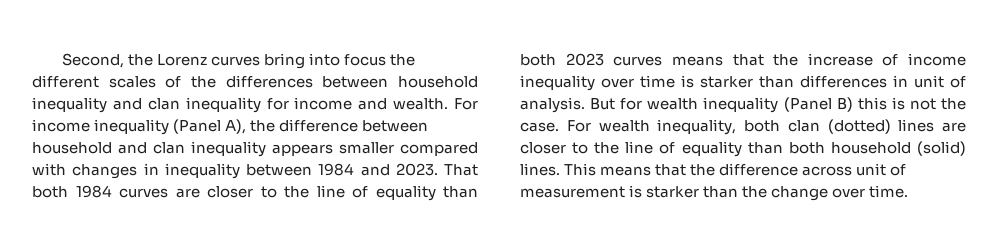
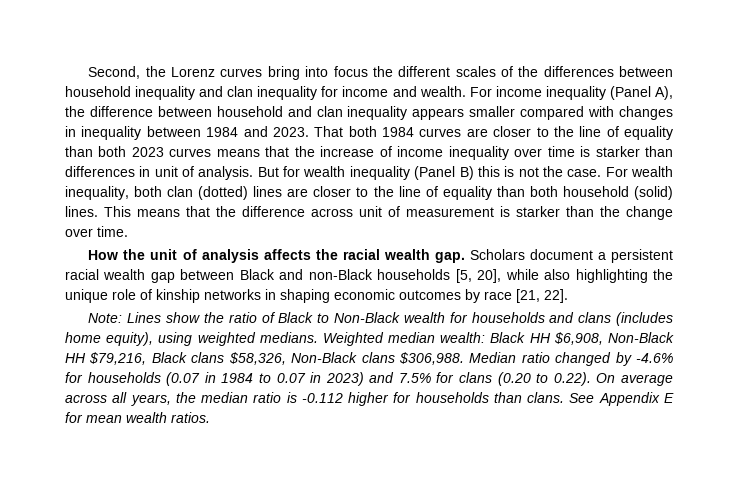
+ How the unit of analysis affects the racial wealth gap. Scholars document a persistent racial wealth gap between Black and non-Black households [5, 20], while also highlighting the unique role of kinship networks in shaping economic outcomes by race [21, 22].
+ Note: Lines show the ratio of Black to Non-Black wealth for households and clans (includes home equity), using weighted medians. Weighted median wealth: Black HH $6,908, Non-Black HH $79,216, Black clans $58,326, Non-Black clans $306,988. Median ratio changed by -4.6% for households (0.07 in 1984 to 0.07 in 2023) and 7.5% for clans (0.20 to 0.22). On average across all years, the median ratio is -0.112 higher for households than clans. See Appendix E for mean wealth ratios.

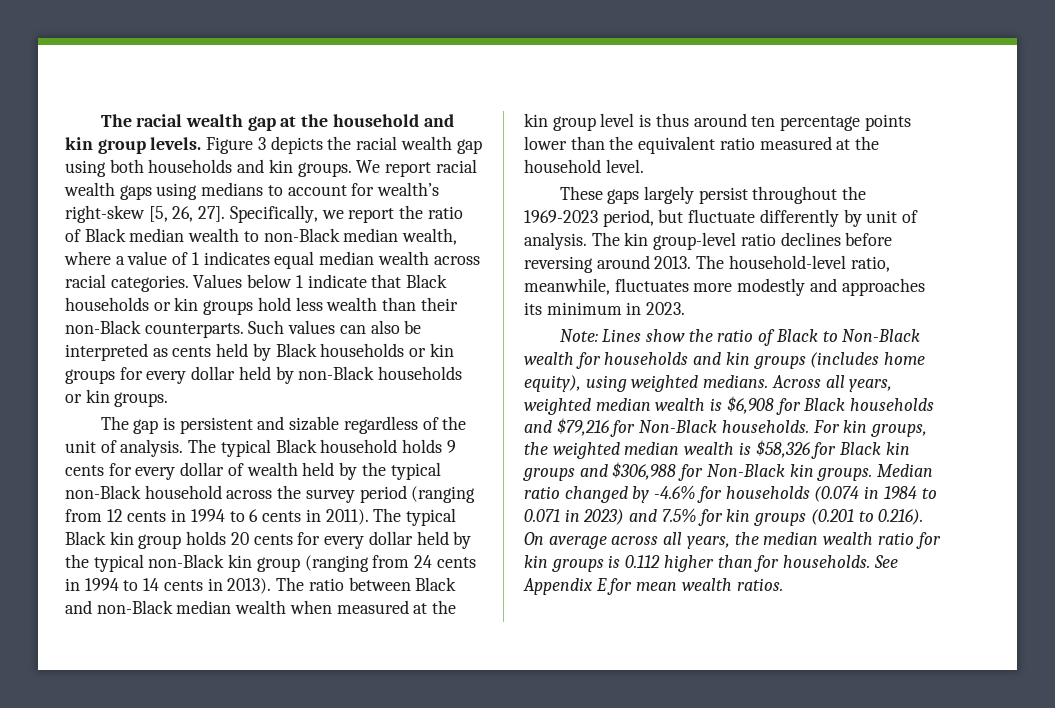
- Second, the Lorenz curves bring into focus the different scales of the differences between household inequality and clan inequality for income and wealth. For income inequality (Panel A), the difference between household and clan inequality appears smaller compared with changes in inequality between 1984 and 2023. That both 1984 curves are closer to the line of equality than both 2023 curves means that the increase of income inequality over time is starker than differences in unit of analysis. But for wealth inequality (Panel B) this is not the case. For wealth inequality, both clan (dotted) lines are closer to the line of equality than both household (solid) lines. This means that the difference across unit of measurement is starker than the change over time.
- How the unit of analysis affects the racial wealth gap. Scholars document a persistent racial wealth gap between Black and non-Black households [5, 20], while also highlighting the unique role of kinship networks in shaping economic outcomes by race [21, 22].
+ The racial wealth gap at the household and kin group levels. Figure 3 depicts the racial wealth gap using both households and kin groups. We report racial wealth gaps using medians to account for wealth’s right-skew [5, 26, 27]. Specifically, we report the ratio of Black median wealth to non-Black median wealth, where a value of 1 indicates equal median wealth across racial categories. Values below 1 indicate that Black households or kin groups hold less wealth than their non-Black counterparts. Such values can also be interpreted as cents held by Black households or kin groups for every dollar held by non-Black households or kin groups.
+ The gap is persistent and sizable regardless of the unit of analysis. The typical Black household holds 9 cents for every dollar of wealth held by the typical non-Black household across the survey period (ranging from 12 cents in 1994 to 6 cents in 2011). The typical Black kin group holds 20 cents for every dollar held by the typical non-Black kin group (ranging from 24 cents in 1994 to 14 cents in 2013). The ratio between Black and non-Black median wealth when measured at the kin group level is thus around ten percentage points lower than the equivalent ratio measured at the household level.
+ These gaps largely persist throughout the 1969-2023 period, but fluctuate differently by unit of analysis. The kin group-level ratio declines before reversing around 2013. The household-level ratio, meanwhile, fluctuates more modestly and approaches its minimum in 2023.
- Note: Lines show the ratio of Black to Non-Black wealth for households and clans (includes home equity), using weighted medians.
+ Note: Lines show the ratio of Black to Non-Black wealth for households and kin groups (includes home equity), using weighted medians.
- Weighted median wealth: Black HH $6,908, Non-Black HH $79,216, Black clans $58,326, Non-Black clans $306,988.
+ Across all years, weighted median wealth is $6,908 for Black households and $79,216 for Non-Black households. For kin groups, the weighted median wealth is $58,326 for Black kin groups and $306,988 for Non-Black kin groups.
- Median ratio changed by -4.6% for households (0.07 in 1984 to 0.07 in 2023) and 7.5% for clans (0.20 to 0.22). On average across all years, the median ratio is -0.112 higher for households than clans.
+ Median ratio changed by -4.6% for households (0.074 in 1984 to 0.071 in 2023) and 7.5% for kin groups (0.201 to 0.216). On average across all years, the median wealth ratio for kin groups is 0.112 higher than for households.

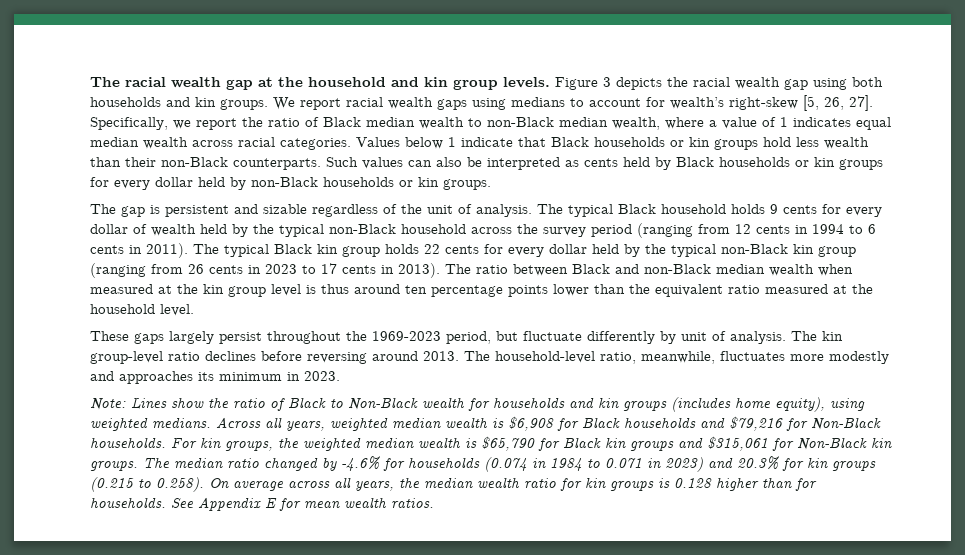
- The typical Black kin group holds 20 cents for every dollar held by the typical non-Black kin group (ranging from 24 cents in 1994 to 14 cents in 2013).
+ The typical Black kin group holds 22 cents for every dollar held by the typical non-Black kin group (ranging from 26 cents in 2023 to 17 cents in 2013).
- For kin groups, the weighted median wealth is $58,326 for Black kin groups and $306,988 for Non-Black kin groups.
+ For kin groups, the weighted median wealth is $65,790 for Black kin groups and $315,061 for Non-Black kin groups.
- Median ratio changed by -4.6% for households (0.074 in 1984 to 0.071 in 2023) and 7.5% for kin groups (0.201 to 0.216). On average across all years, the median wealth ratio for kin groups is 0.112 higher than for households.
+ The median ratio changed by -4.6% for households (0.074 in 1984 to 0.071 in 2023) and 20.3% for kin groups (0.215 to 0.258). On average across all years, the median wealth ratio for kin groups is 0.128 higher than for households.

